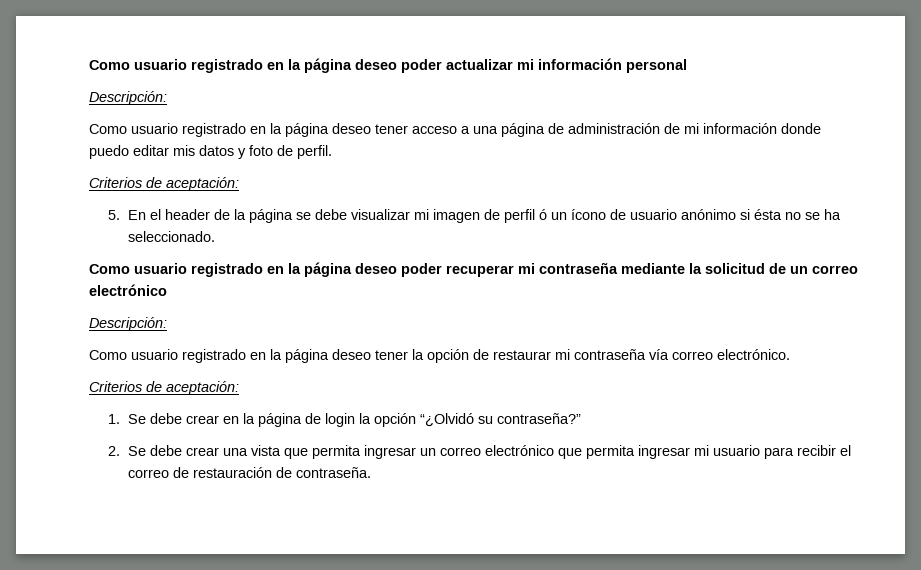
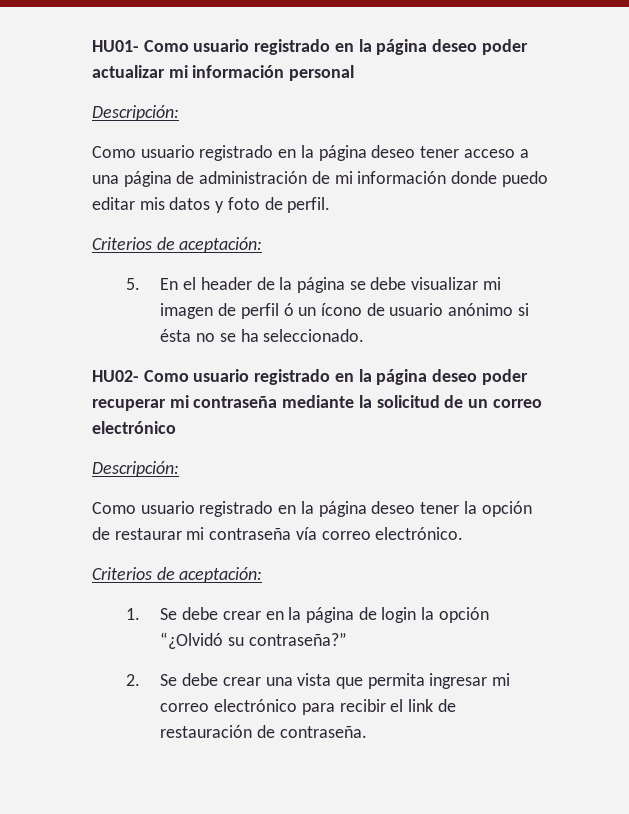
- Como usuario registrado en la página deseo poder actualizar mi información personal
+ HU01- Como usuario registrado en la página deseo poder actualizar mi información personal
- Como usuario registrado en la página deseo poder recuperar mi contraseña mediante la solicitud de un correo electrónico
+ HU02- Como usuario registrado en la página deseo poder recuperar mi contraseña mediante la solicitud de un correo electrónico
- 2. Se debe crear una vista que permita ingresar un correo electrónico que permita ingresar mi usuario para recibir el correo de restauración de contraseña.
+ 2. Se debe crear una vista que permita ingresar mi correo electrónico para recibir el link de restauración de contraseña.

